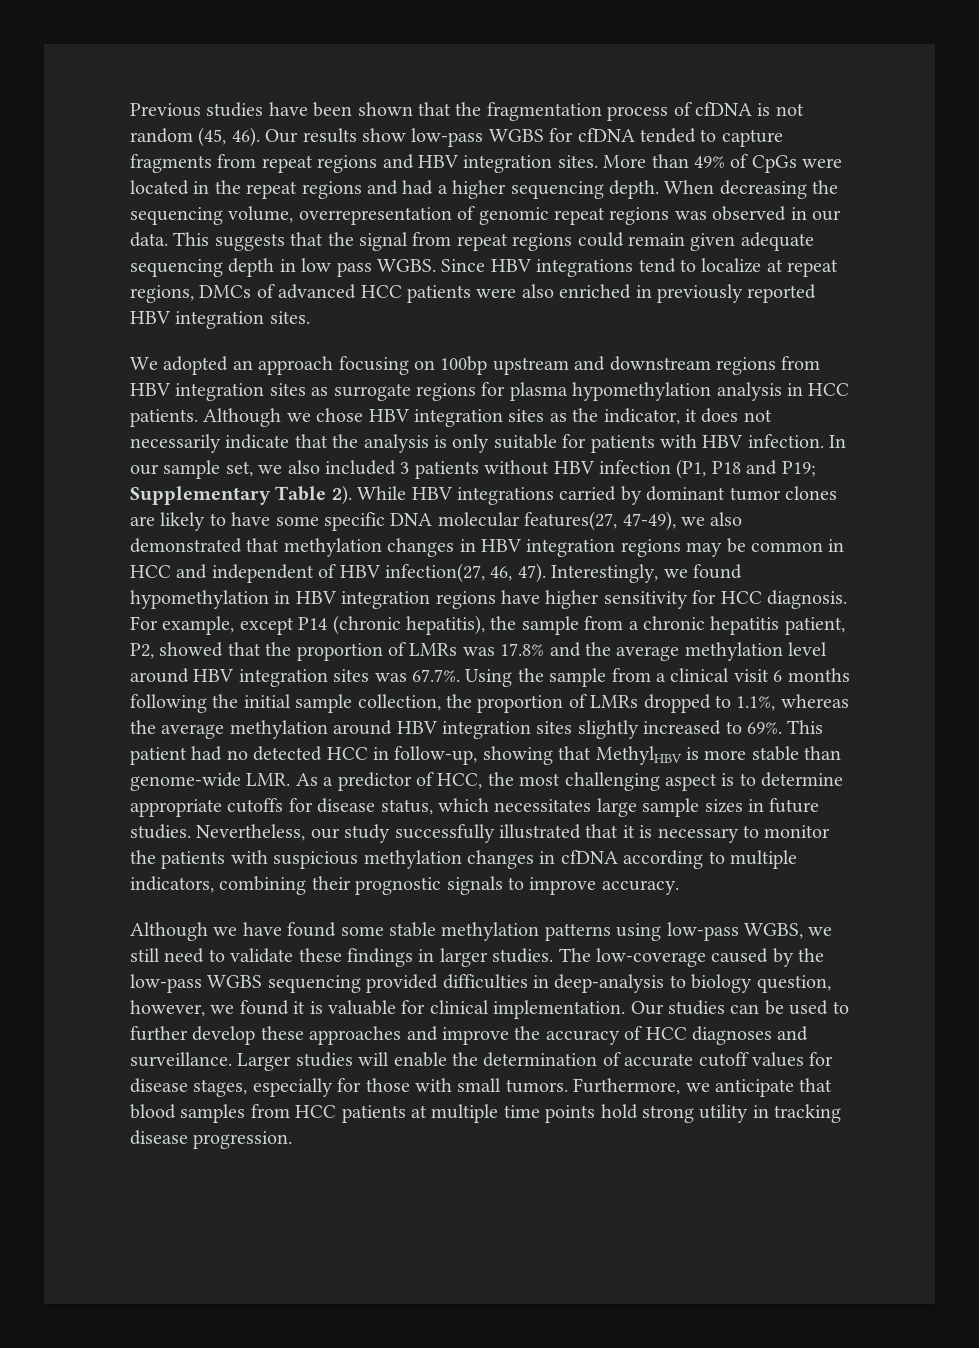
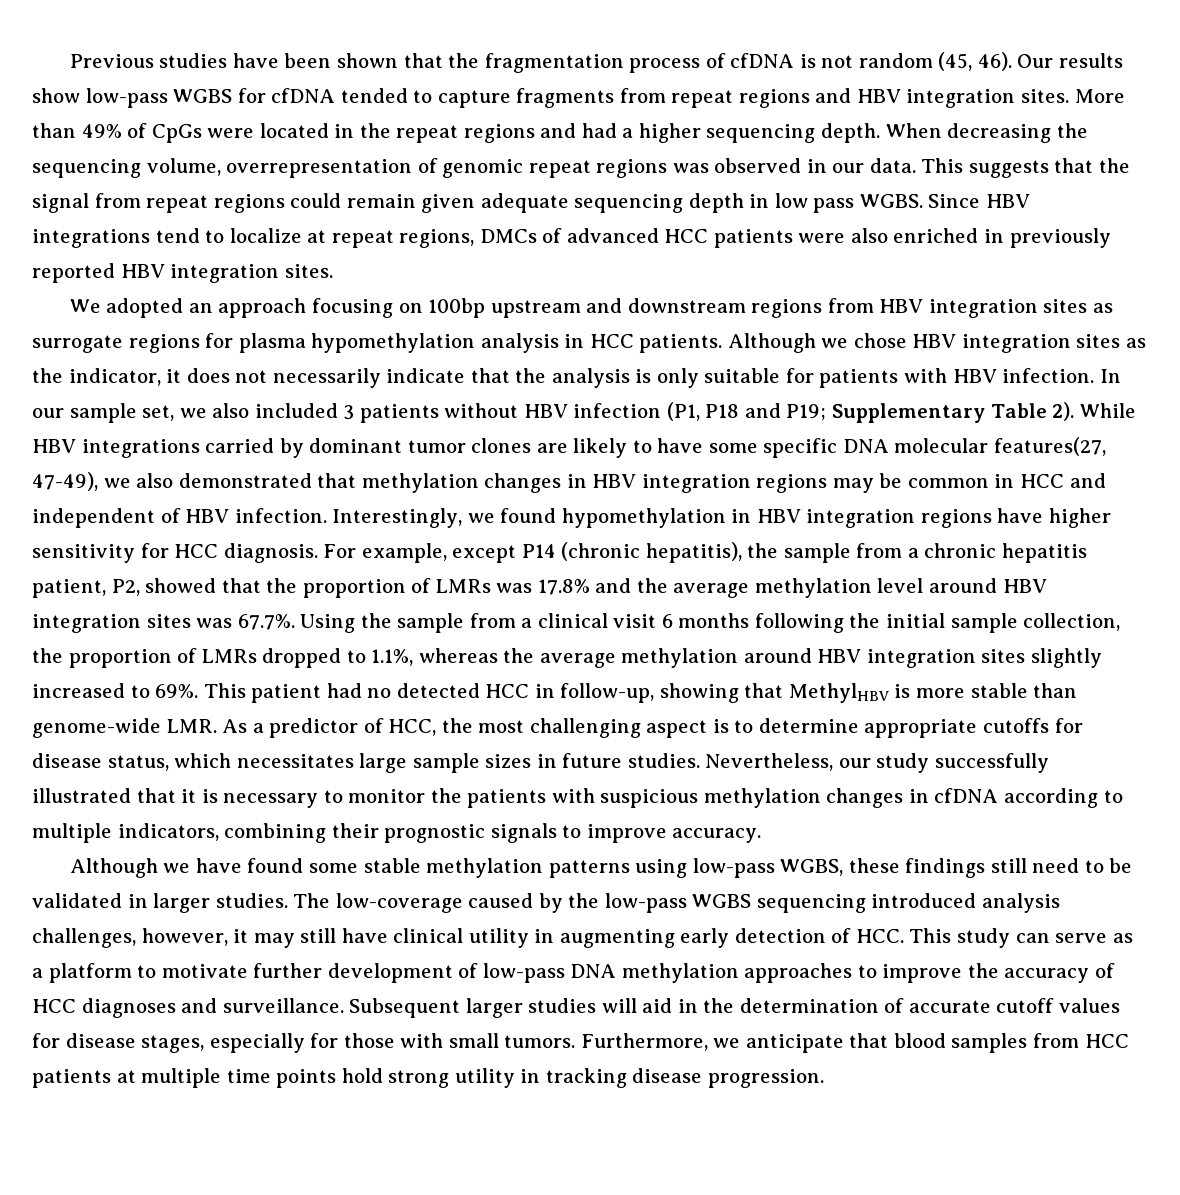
- While HBV integrations carried by dominant tumor clones are likely to have some specific DNA molecular features(27, 47-49), we also demonstrated that methylation changes in HBV integration regions may be common in HCC and independent of HBV infection(27, 46, 47).
+ While HBV integrations carried by dominant tumor clones are likely to have some specific DNA molecular features(27, 47-49), we also demonstrated that methylation changes in HBV integration regions may be common in HCC and independent of HBV infection.
- Although we have found some stable methylation patterns using low-pass WGBS, we still need to validate these findings in larger studies.
+ Although we have found some stable methylation patterns using low-pass WGBS, these findings still need to be validated in larger studies.
- The low-coverage caused by the low-pass WGBS sequencing provided difficulties in deep-analysis to biology question, however, we found it is valuable for clinical implementation. Our studies can be used to further develop these approaches and improve the accuracy of HCC diagnoses and surveillance.
+ The low-coverage caused by the low-pass WGBS sequencing introduced analysis challenges, however, it may still have clinical utility in augmenting early detection of HCC. This study can serve as a platform to motivate further development of low-pass DNA methylation approaches to improve the accuracy of HCC diagnoses and surveillance.
- Larger studies will enable the determination of accurate cutoff values for disease stages, especially for those with small tumors.
+ Subsequent larger studies will aid in the determination of accurate cutoff values for disease stages, especially for those with small tumors.

